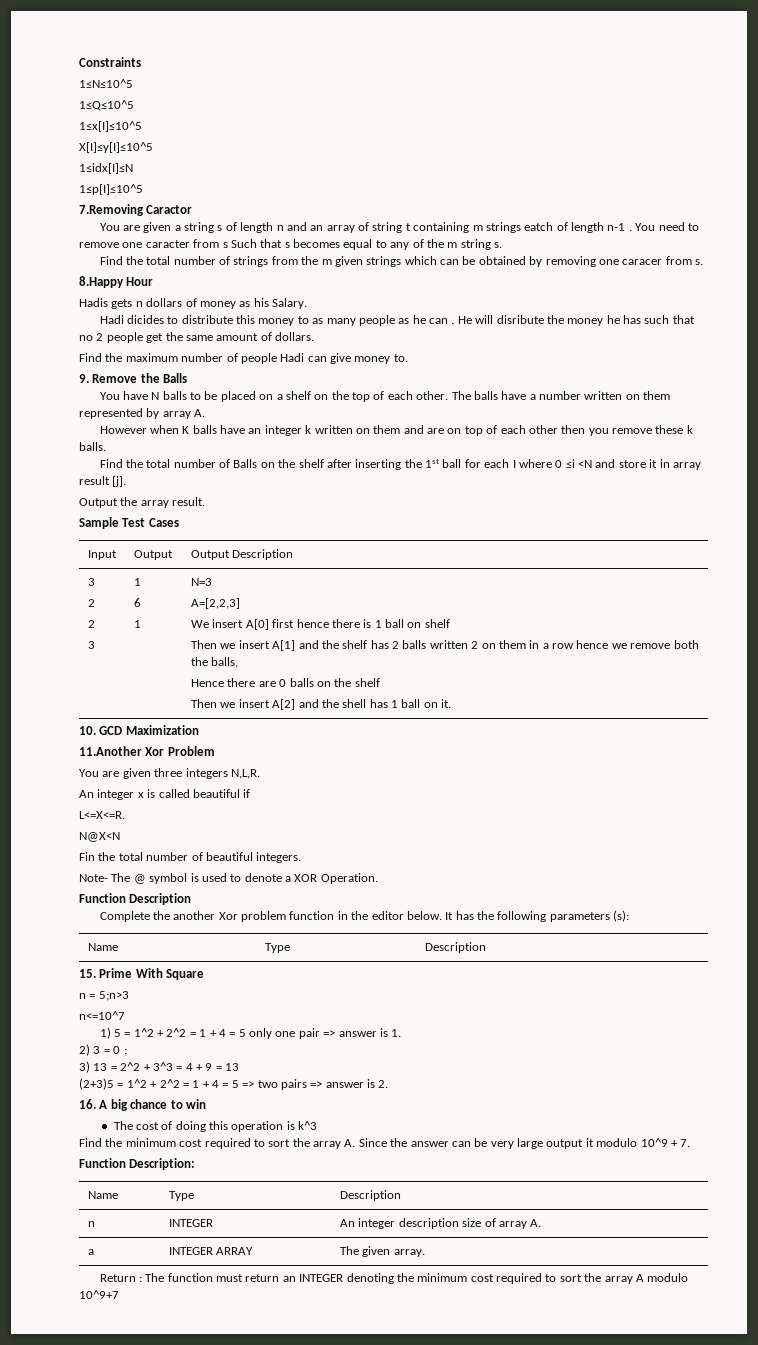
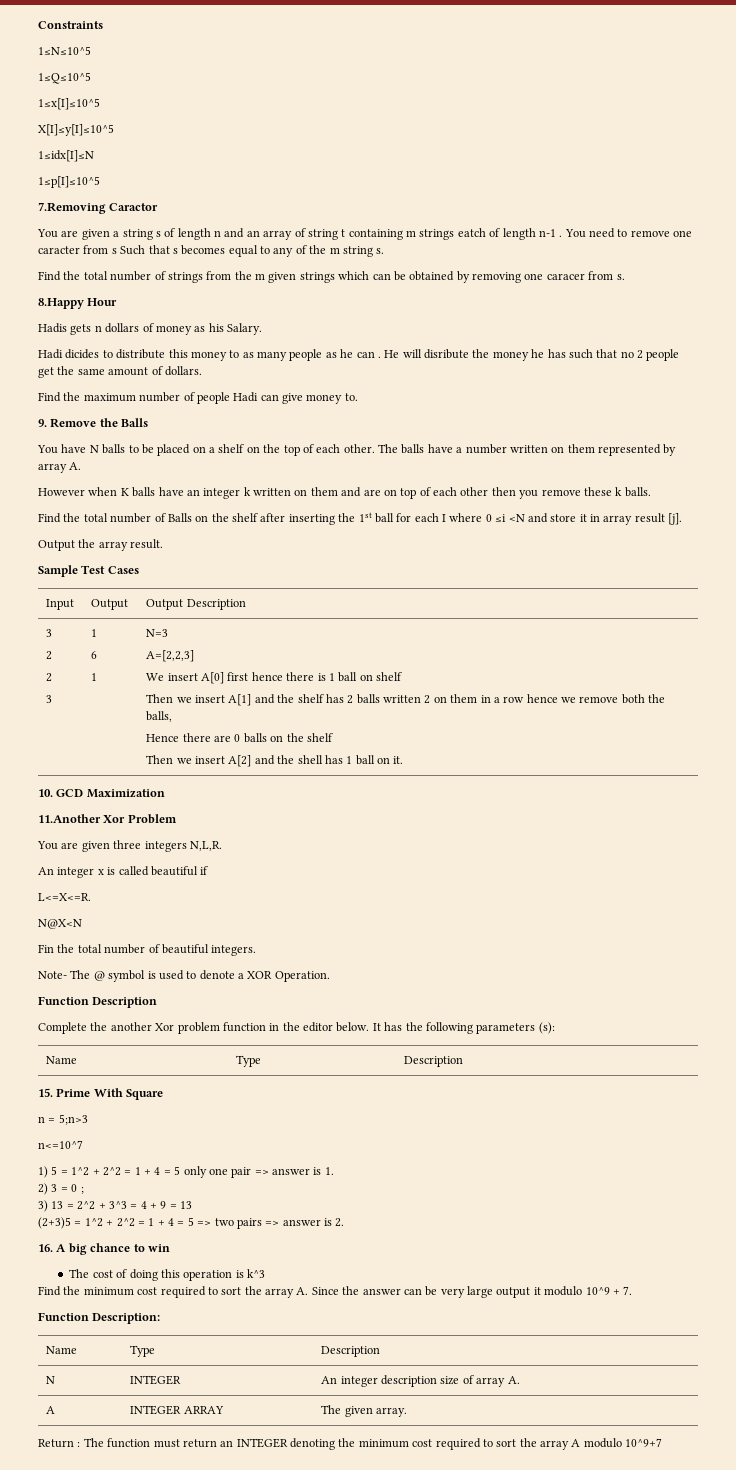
- n | INTEGER | An integer description size of array A.
+ N | INTEGER | An integer description size of array A.
- a | INTEGER ARRAY | The given array.
+ A | INTEGER ARRAY | The given array.

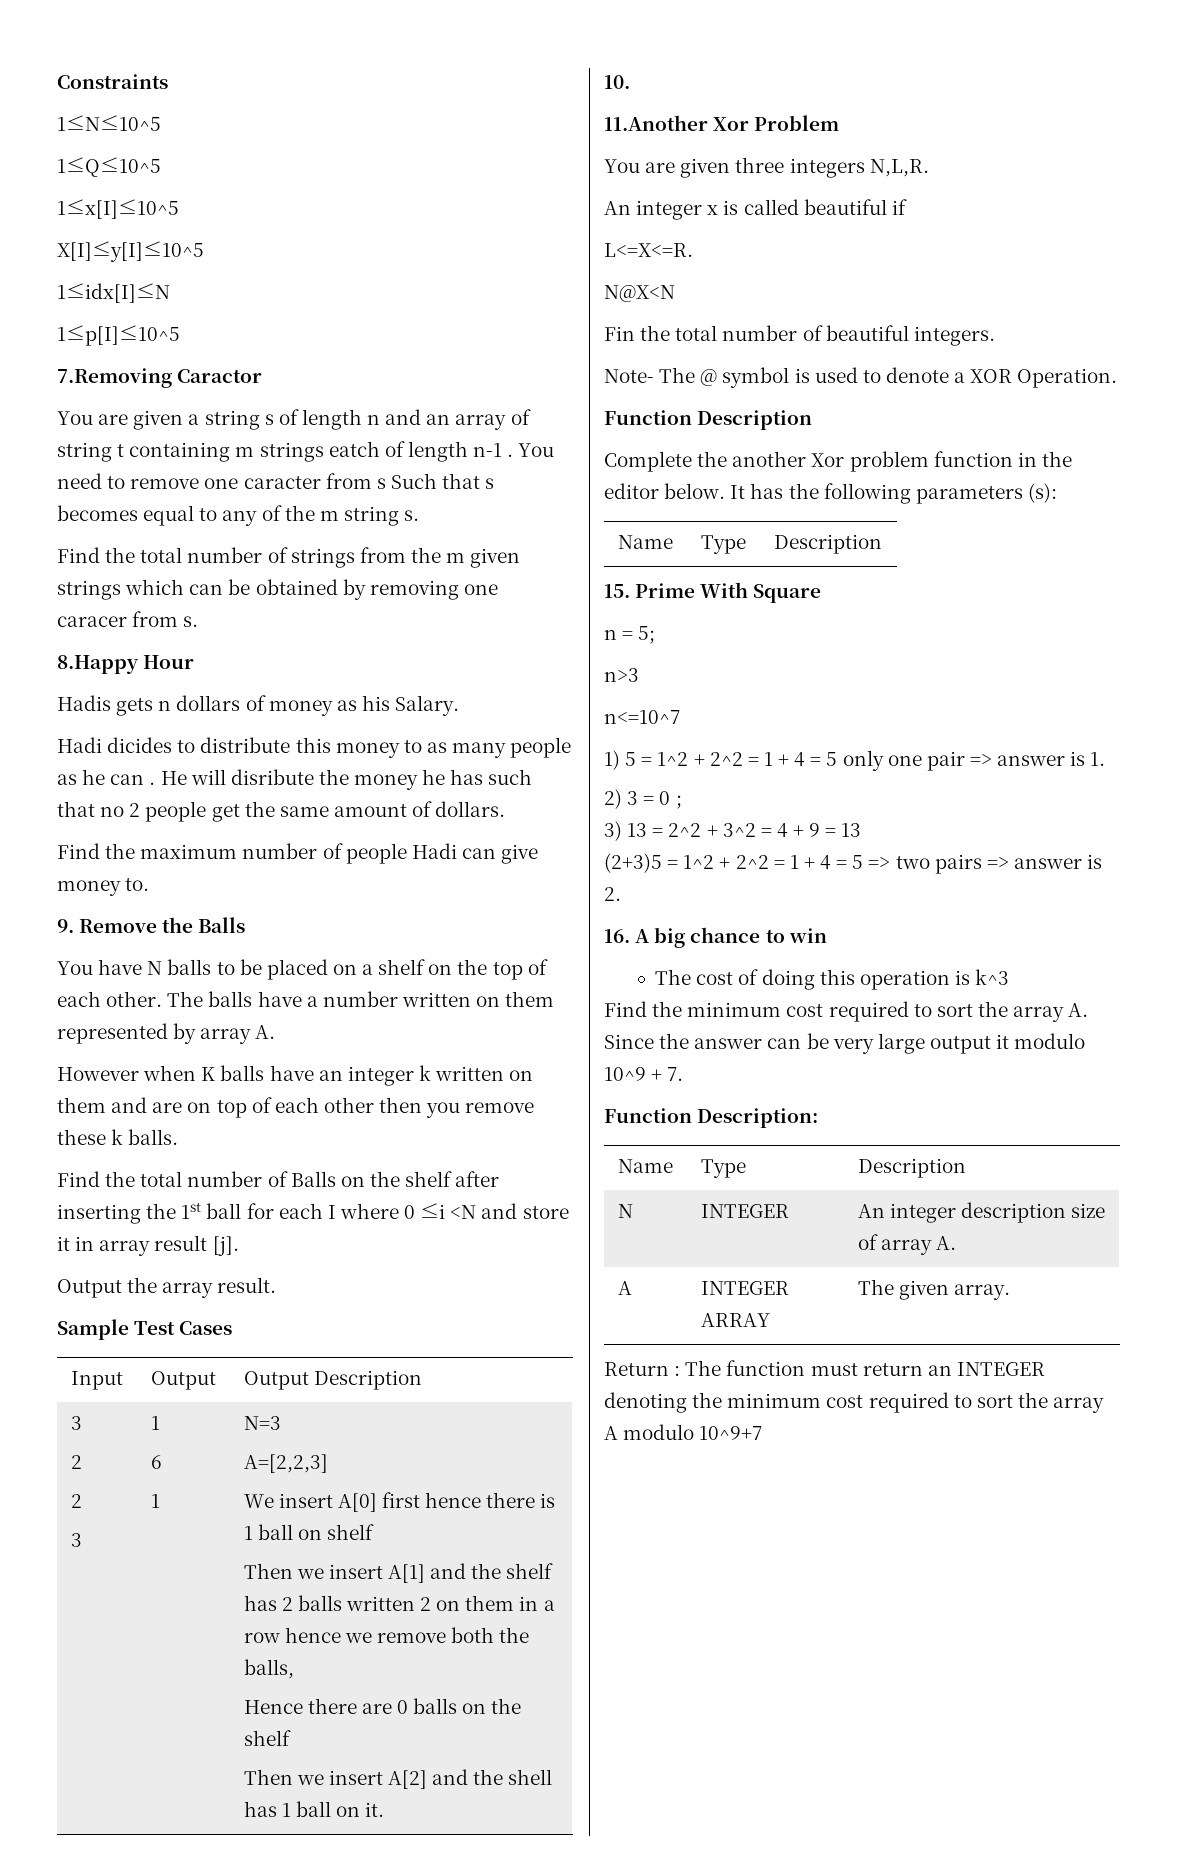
- 10. GCD Maximization
+ 10.
- n = 5;n>3
+ n = 5;
+ n>3
- 3) 13 = 2^2 + 3^3 = 4 + 9 = 13
+ 3) 13 = 2^2 + 3^2 = 4 + 9 = 13

